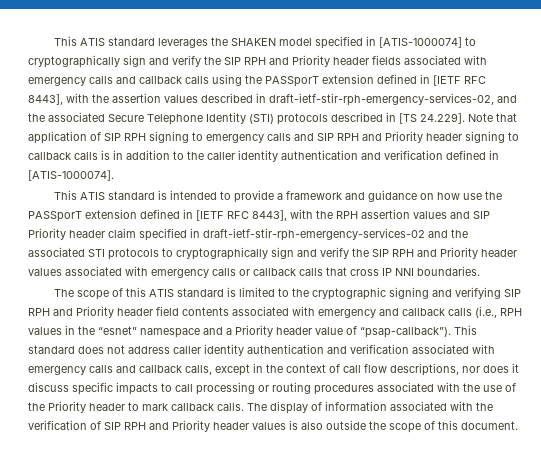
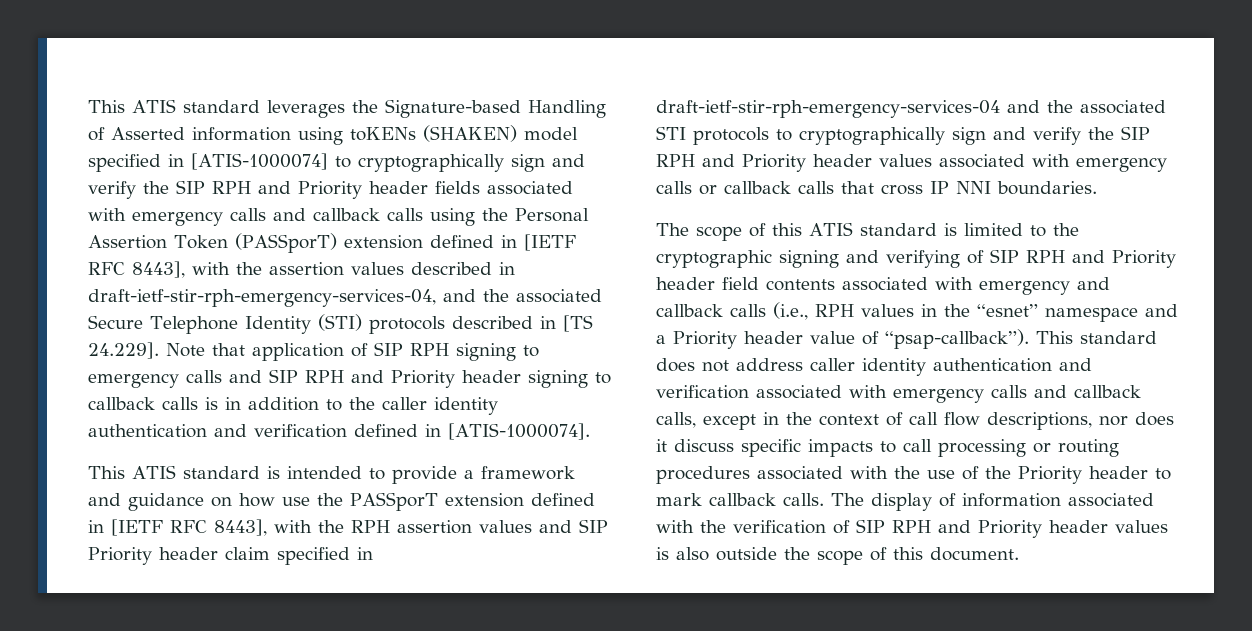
- This ATIS standard leverages the SHAKEN model specified in [ATIS-1000074] to cryptographically sign and verify the SIP RPH and Priority header fields associated with emergency calls and callback calls using the PASSporT extension defined in [IETF RFC 8443], with the assertion values described in draft-ietf-stir-rph-emergency-services-02, and the associated Secure Telephone Identity (STI) protocols described in [TS 24.229]. Note that application of SIP RPH signing to emergency calls and SIP RPH and Priority header signing to callback calls is in addition to the caller identity authentication and verification defined in [ATIS-1000074].
+ This ATIS standard leverages the Signature-based Handling of Asserted information using toKENs (SHAKEN) model specified in [ATIS-1000074] to cryptographically sign and verify the SIP RPH and Priority header fields associated with emergency calls and callback calls using the Personal Assertion Token (PASSporT) extension defined in [IETF RFC 8443], with the assertion values described in draft-ietf-stir-rph-emergency-services-04, and the associated Secure Telephone Identity (STI) protocols described in [TS 24.229]. Note that application of SIP RPH signing to emergency calls and SIP RPH and Priority header signing to callback calls is in addition to the caller identity authentication and verification defined in [ATIS-1000074].
- This ATIS standard is intended to provide a framework and guidance on how use the PASSporT extension defined in [IETF RFC 8443], with the RPH assertion values and SIP Priority header claim specified in draft-ietf-stir-rph-emergency-services-02 and the associated STI protocols to cryptographically sign and verify the SIP RPH and Priority header values associated with emergency calls or callback calls that cross IP NNI boundaries.
+ This ATIS standard is intended to provide a framework and guidance on how use the PASSporT extension defined in [IETF RFC 8443], with the RPH assertion values and SIP Priority header claim specified in draft-ietf-stir-rph-emergency-services-04 and the associated STI protocols to cryptographically sign and verify the SIP RPH and Priority header values associated with emergency calls or callback calls that cross IP NNI boundaries.
- The scope of this ATIS standard is limited to the cryptographic signing and verifying SIP RPH and Priority header field contents associated with emergency and callback calls (i.e., RPH values in the “esnet” namespace and a Priority header value of “psap-callback”).
+ The scope of this ATIS standard is limited to the cryptographic signing and verifying of SIP RPH and Priority header field contents associated with emergency and callback calls (i.e., RPH values in the “esnet” namespace and a Priority header value of “psap-callback”).

